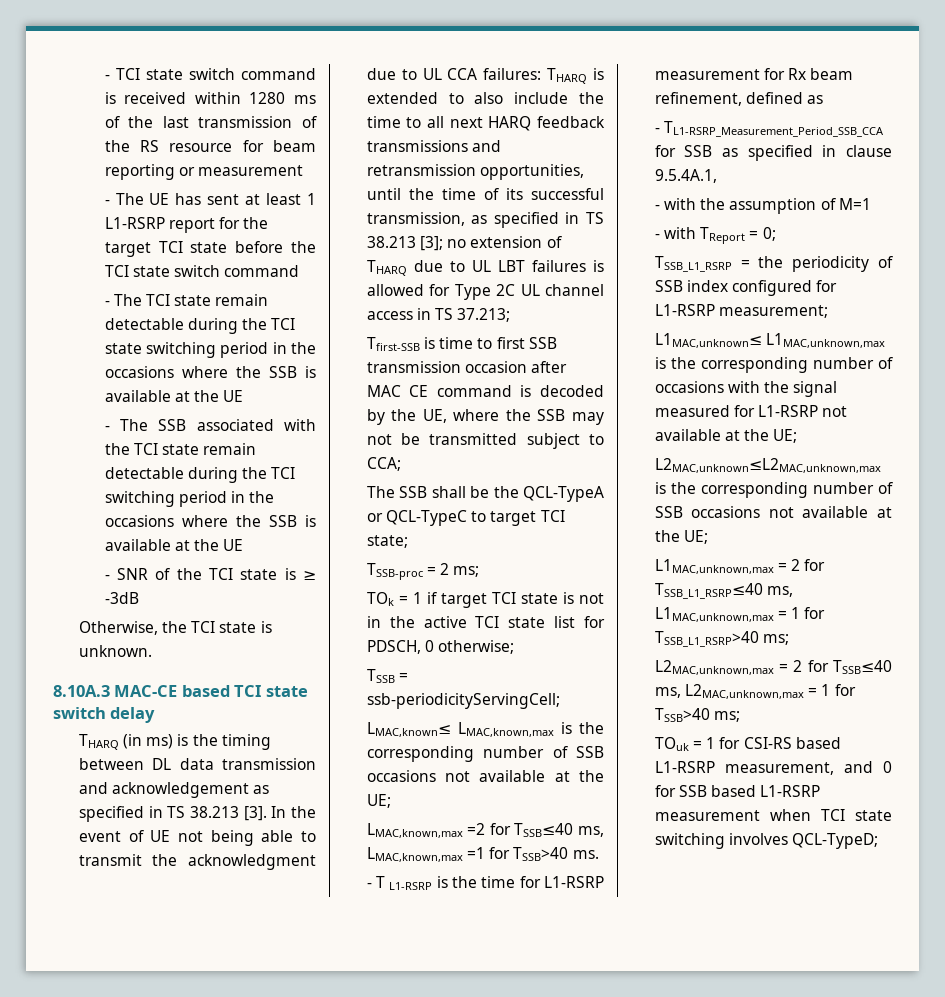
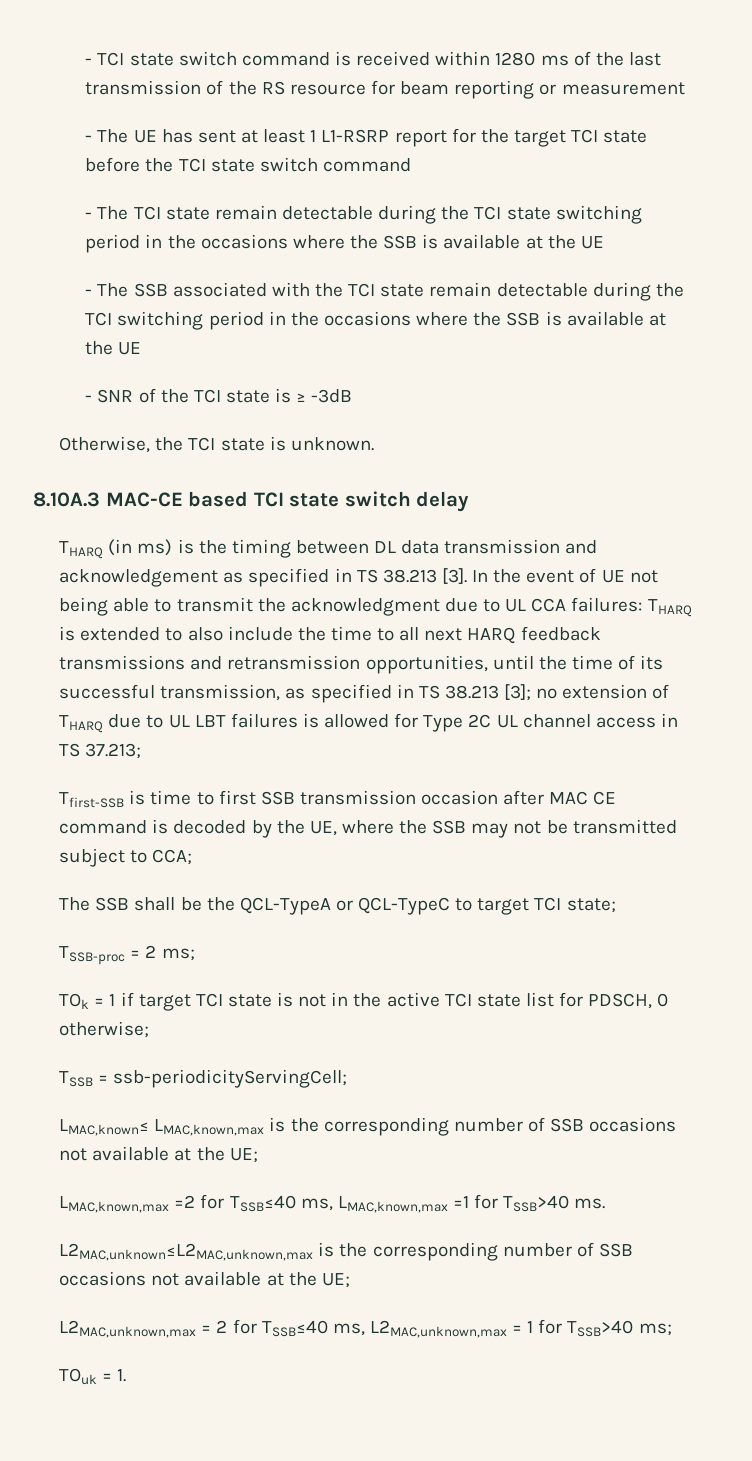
- - T L1-RSRP is the time for L1-RSRP measurement for Rx beam refinement, defined as
- - TL1-RSRP_Measurement_Period_SSB_CCA for SSB as specified in clause 9.5.4A.1,
- - with the assumption of M=1
- - with TReport = 0;
- TSSB_L1_RSRP = the periodicity of SSB index configured for L1-RSRP measurement;
- L1MAC,unknown≤ L1MAC,unknown,max is the corresponding number of occasions with the signal measured for L1-RSRP not available at the UE;
- L1MAC,unknown,max = 2 for TSSB_L1_RSRP≤40 ms, L1MAC,unknown,max = 1 for TSSB_L1_RSRP>40 ms;
- TOuk = 1 for CSI-RS based L1-RSRP measurement, and 0 for SSB based L1-RSRP measurement when TCI state switching involves QCL-TypeD;
+ TOuk = 1.

